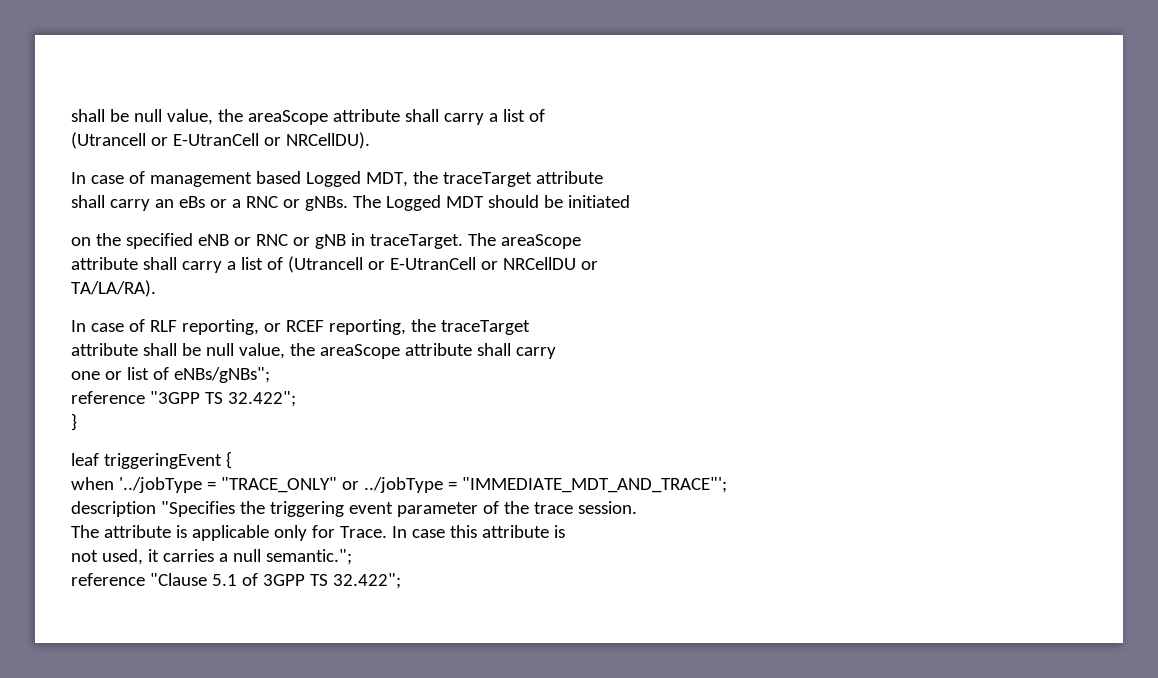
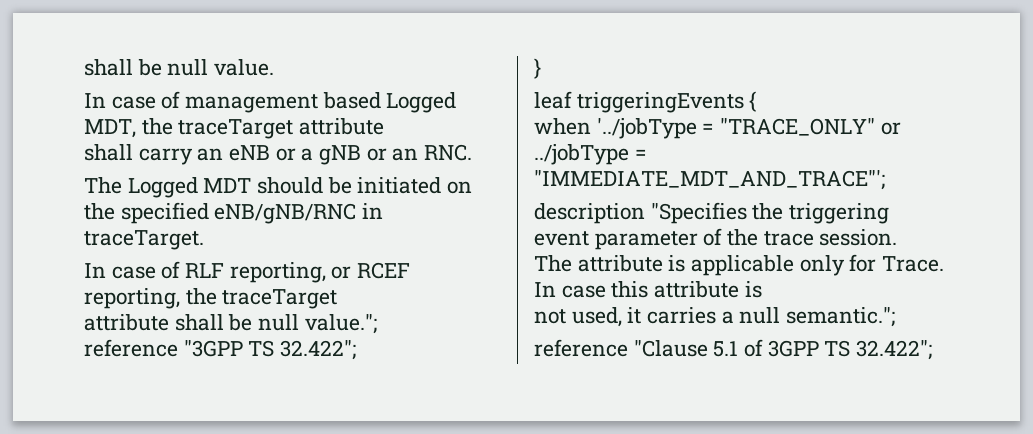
- shall be null value, the areaScope attribute shall carry a list of
- (Utrancell or E-UtranCell or NRCellDU).
+ shall be null value.
- shall carry an eBs or a RNC or gNBs. The Logged MDT should be initiated
- on the specified eNB or RNC or gNB in traceTarget. The areaScope
- attribute shall carry a list of (Utrancell or E-UtranCell or NRCellDU or
- TA/LA/RA).
+ shall carry an eNB or a gNB or an RNC.
+ The Logged MDT should be initiated on the specified eNB/gNB/RNC in traceTarget.
- attribute shall be null value, the areaScope attribute shall carry
- one or list of eNBs/gNBs";
+ attribute shall be null value.";
- leaf triggeringEvent {
+ leaf triggeringEvents {

